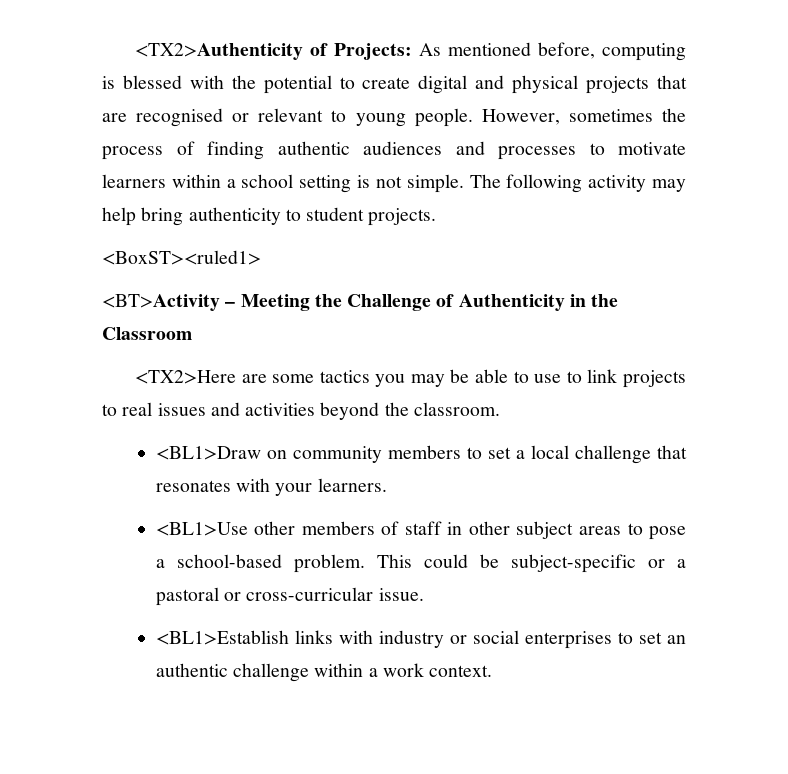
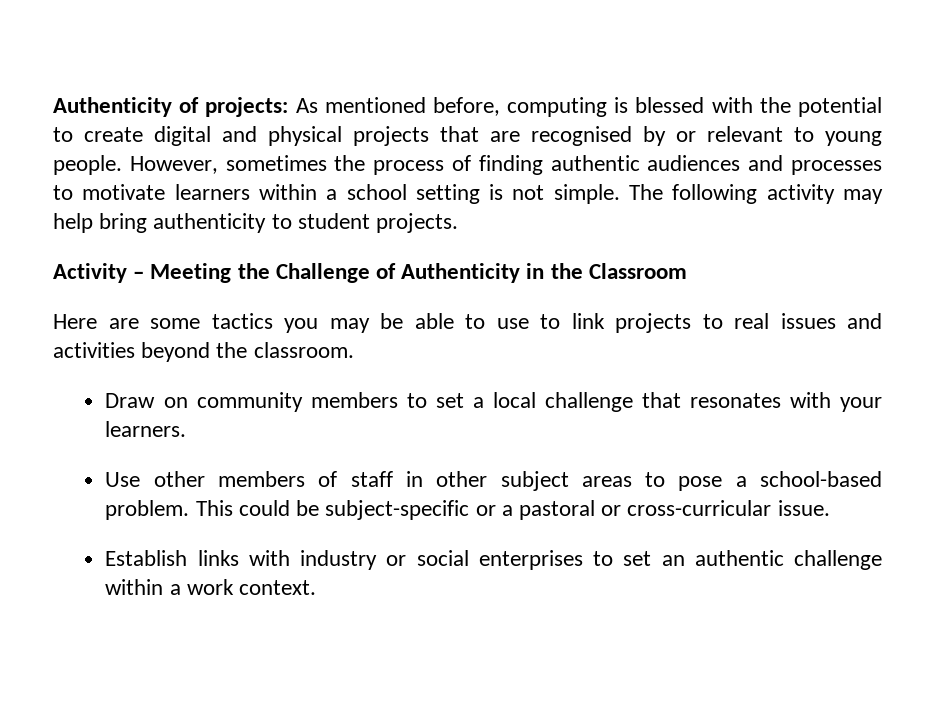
- <TX2>Authenticity of Projects: As mentioned before, computing is blessed with the potential to create digital and physical projects that are recognised or relevant to young people.
+ Authenticity of projects: As mentioned before, computing is blessed with the potential to create digital and physical projects that are recognised by or relevant to young people.
- <BoxST><ruled1>
- <BT>Activity – Meeting the Challenge of Authenticity in the Classroom
+ Activity – Meeting the Challenge of Authenticity in the Classroom
- <TX2>Here are some tactics you may be able to use to link projects to real issues and activities beyond the classroom.
+ Here are some tactics you may be able to use to link projects to real issues and activities beyond the classroom.
- <BL1>Draw on community members to set a local challenge that resonates with your learners.
+ Draw on community members to set a local challenge that resonates with your learners.
- <BL1>Use other members of staff in other subject areas to pose a school-based problem.
+ Use other members of staff in other subject areas to pose a school-based problem.
- <BL1>Establish links with industry or social enterprises to set an authentic challenge within a work context.
+ Establish links with industry or social enterprises to set an authentic challenge within a work context.

